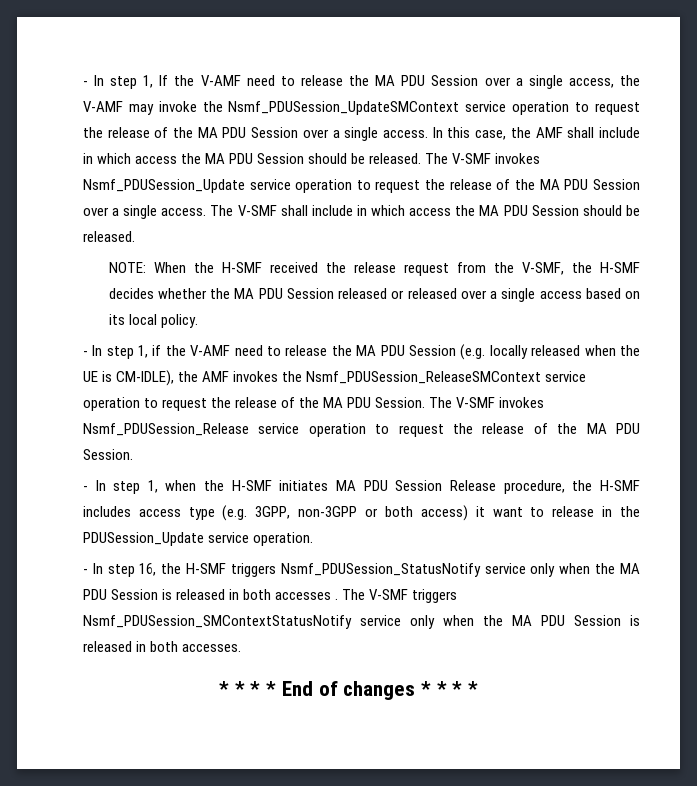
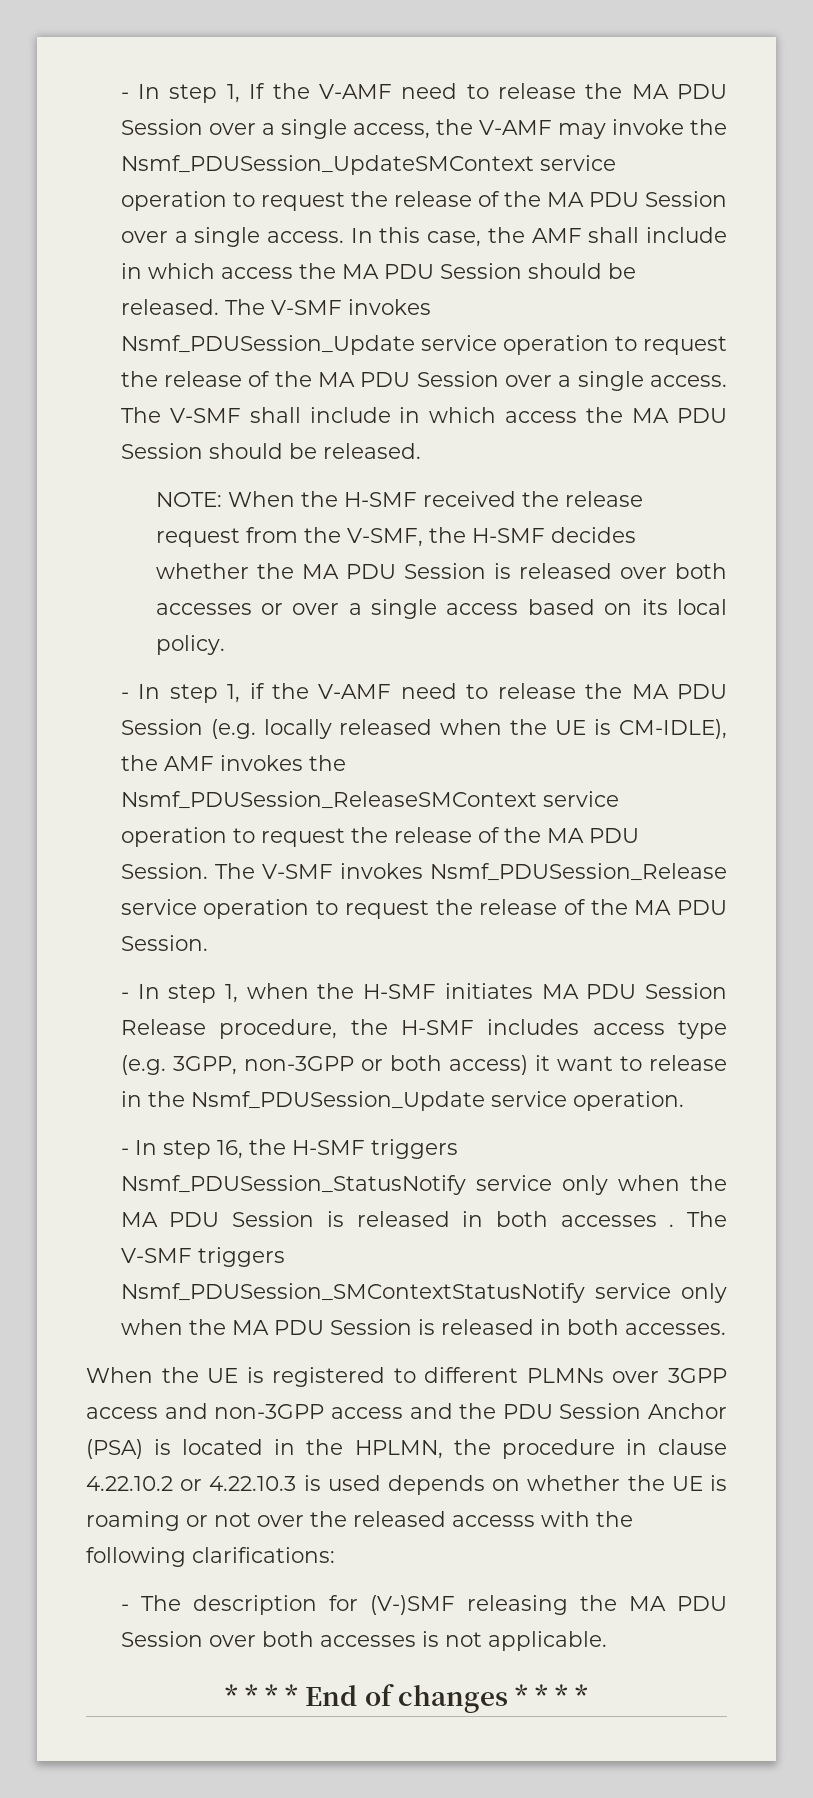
- NOTE: When the H-SMF received the release request from the V-SMF, the H-SMF decides whether the MA PDU Session released or released over a single access based on its local policy.
+ NOTE: When the H-SMF received the release request from the V-SMF, the H-SMF decides whether the MA PDU Session is released over both accesses or over a single access based on its local policy.
- - In step 1, when the H-SMF initiates MA PDU Session Release procedure, the H-SMF includes access type (e.g. 3GPP, non-3GPP or both access) it want to release in the PDUSession_Update service operation.
+ - In step 1, when the H-SMF initiates MA PDU Session Release procedure, the H-SMF includes access type (e.g. 3GPP, non-3GPP or both access) it want to release in the Nsmf_PDUSession_Update service operation.
+ When the UE is registered to different PLMNs over 3GPP access and non-3GPP access and the PDU Session Anchor (PSA) is located in the HPLMN, the procedure in clause 4.22.10.2 or 4.22.10.3 is used depends on whether the UE is roaming or not over the released accesss with the following clarifications:
+ - The description for (V-)SMF releasing the MA PDU Session over both accesses is not applicable.

